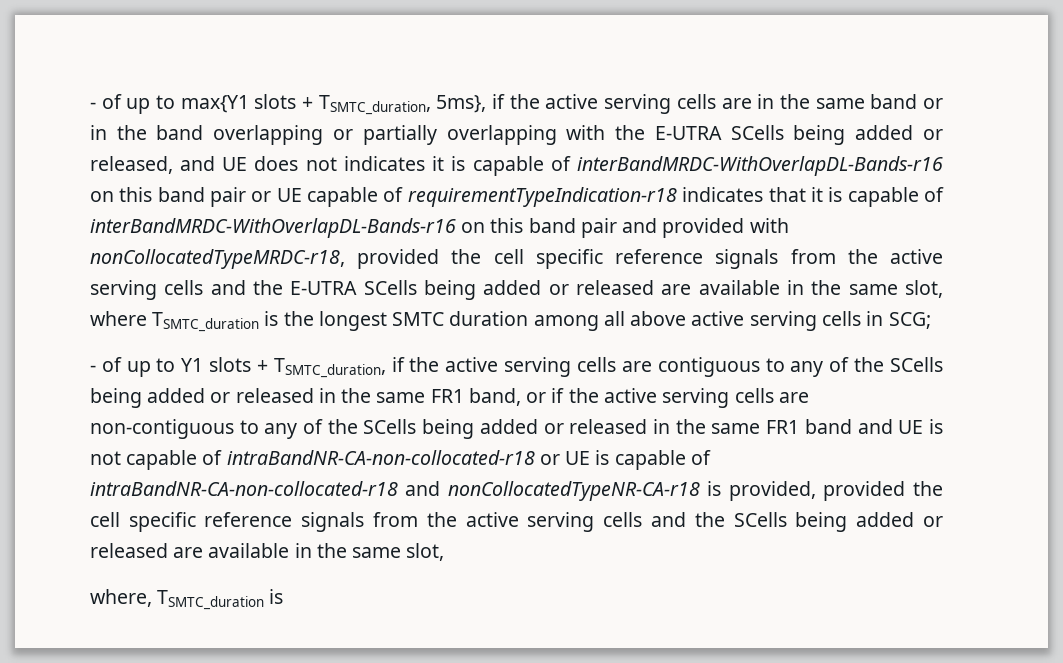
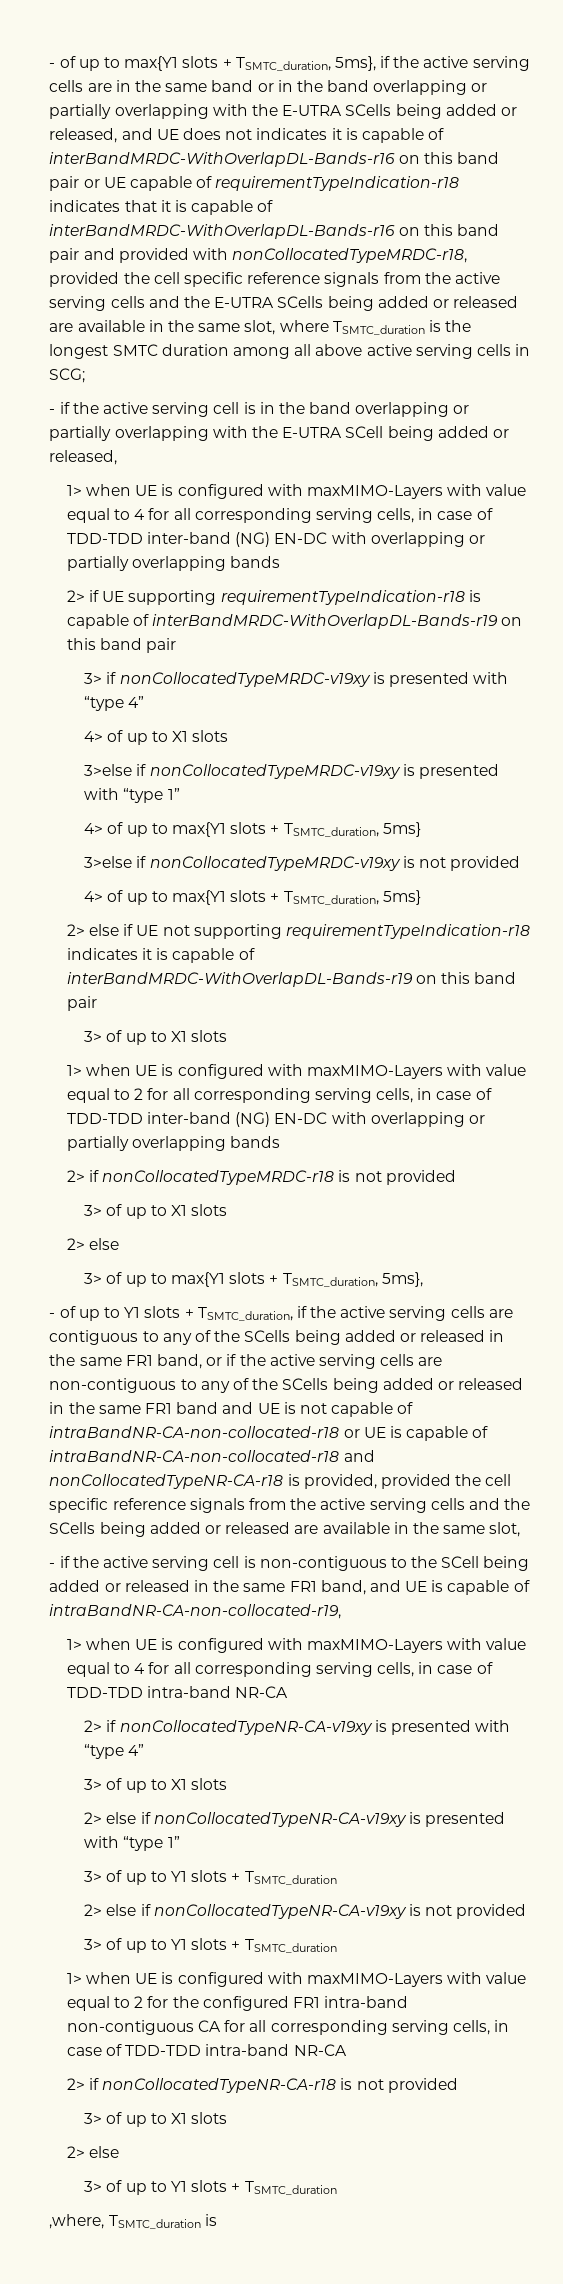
+ - if the active serving cell is in the band overlapping or partially overlapping with the E-UTRA SCell being added or released,
+ 1> when UE is configured with maxMIMO-Layers with value equal to 4 for all corresponding serving cells, in case of TDD-TDD inter-band (NG) EN-DC with overlapping or partially overlapping bands
+ 2> if UE supporting requirementTypeIndication-r18 is capable of interBandMRDC-WithOverlapDL-Bands-r19 on this band pair
+ 3> if nonCollocatedTypeMRDC-v19xy is presented with “type 4”
+ 4> of up to X1 slots
+ 3>else if nonCollocatedTypeMRDC-v19xy is presented with “type 1”
+ 4> of up to max{Y1 slots + TSMTC_duration, 5ms}
+ 3>else if nonCollocatedTypeMRDC-v19xy is not provided
+ 4> of up to max{Y1 slots + TSMTC_duration, 5ms}
+ 2> else if UE not supporting requirementTypeIndication-r18 indicates it is capable of interBandMRDC-WithOverlapDL-Bands-r19 on this band pair
+ 3> of up to X1 slots
+ 1> when UE is configured with maxMIMO-Layers with value equal to 2 for all corresponding serving cells, in case of TDD-TDD inter-band (NG) EN-DC with overlapping or partially overlapping bands
+ 2> if nonCollocatedTypeMRDC-r18 is not provided
+ 3> of up to X1 slots
+ 2> else
+ 3> of up to max{Y1 slots + TSMTC_duration, 5ms},
- where, TSMTC_duration is
+ - if the active serving cell is non-contiguous to the SCell being added or released in the same FR1 band, and UE is capable of intraBandNR-CA-non-collocated-r19,
+ 1> when UE is configured with maxMIMO-Layers with value equal to 4 for all corresponding serving cells, in case of TDD-TDD intra-band NR-CA
+ 2> if nonCollocatedTypeNR-CA-v19xy is presented with “type 4”
+ 3> of up to X1 slots
+ 2> else if nonCollocatedTypeNR-CA-v19xy is presented with “type 1”
+ 3> of up to Y1 slots + TSMTC_duration
+ 2> else if nonCollocatedTypeNR-CA-v19xy is not provided
+ 3> of up to Y1 slots + TSMTC_duration
+ 1> when UE is configured with maxMIMO-Layers with value equal to 2 for the configured FR1 intra-band non-contiguous CA for all corresponding serving cells, in case of TDD-TDD intra-band NR-CA
+ 2> if nonCollocatedTypeNR-CA-r18 is not provided
+ 3> of up to X1 slots
+ 2> else
+ 3> of up to Y1 slots + TSMTC_duration
+ ,where, TSMTC_duration is

